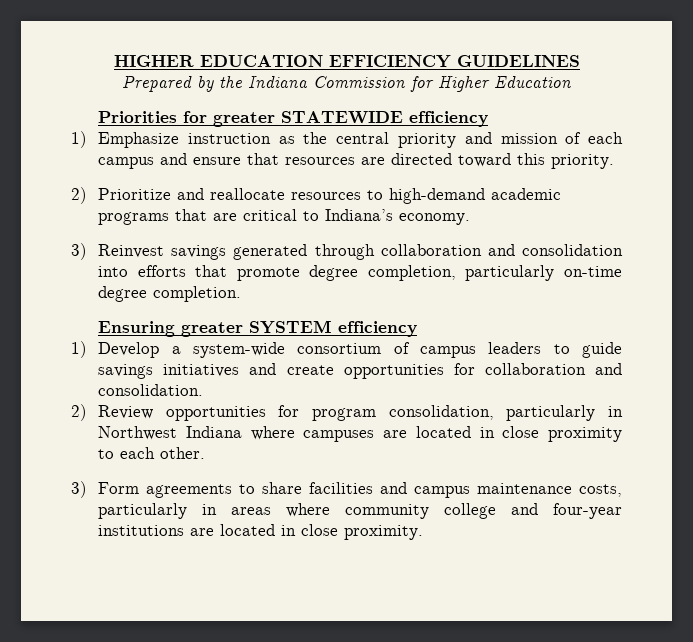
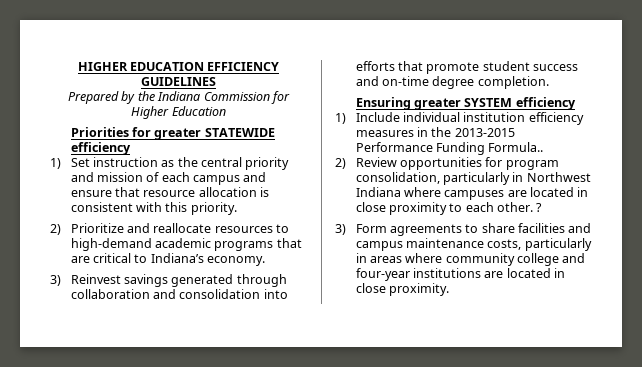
- 1) Emphasize instruction as the central priority and mission of each campus and ensure that resources are directed toward this priority.
+ 1) Set instruction as the central priority and mission of each campus and ensure that resource allocation is consistent with this priority.
- 3) Reinvest savings generated through collaboration and consolidation into efforts that promote degree completion, particularly on-time degree completion.
+ 3) Reinvest savings generated through collaboration and consolidation into efforts that promote student success and on-time degree completion.
- 1) Develop a system-wide consortium of campus leaders to guide savings initiatives and create opportunities for collaboration and consolidation.
+ 1) Include individual institution efficiency measures in the 2013-2015 Performance Funding Formula..
+ ?

